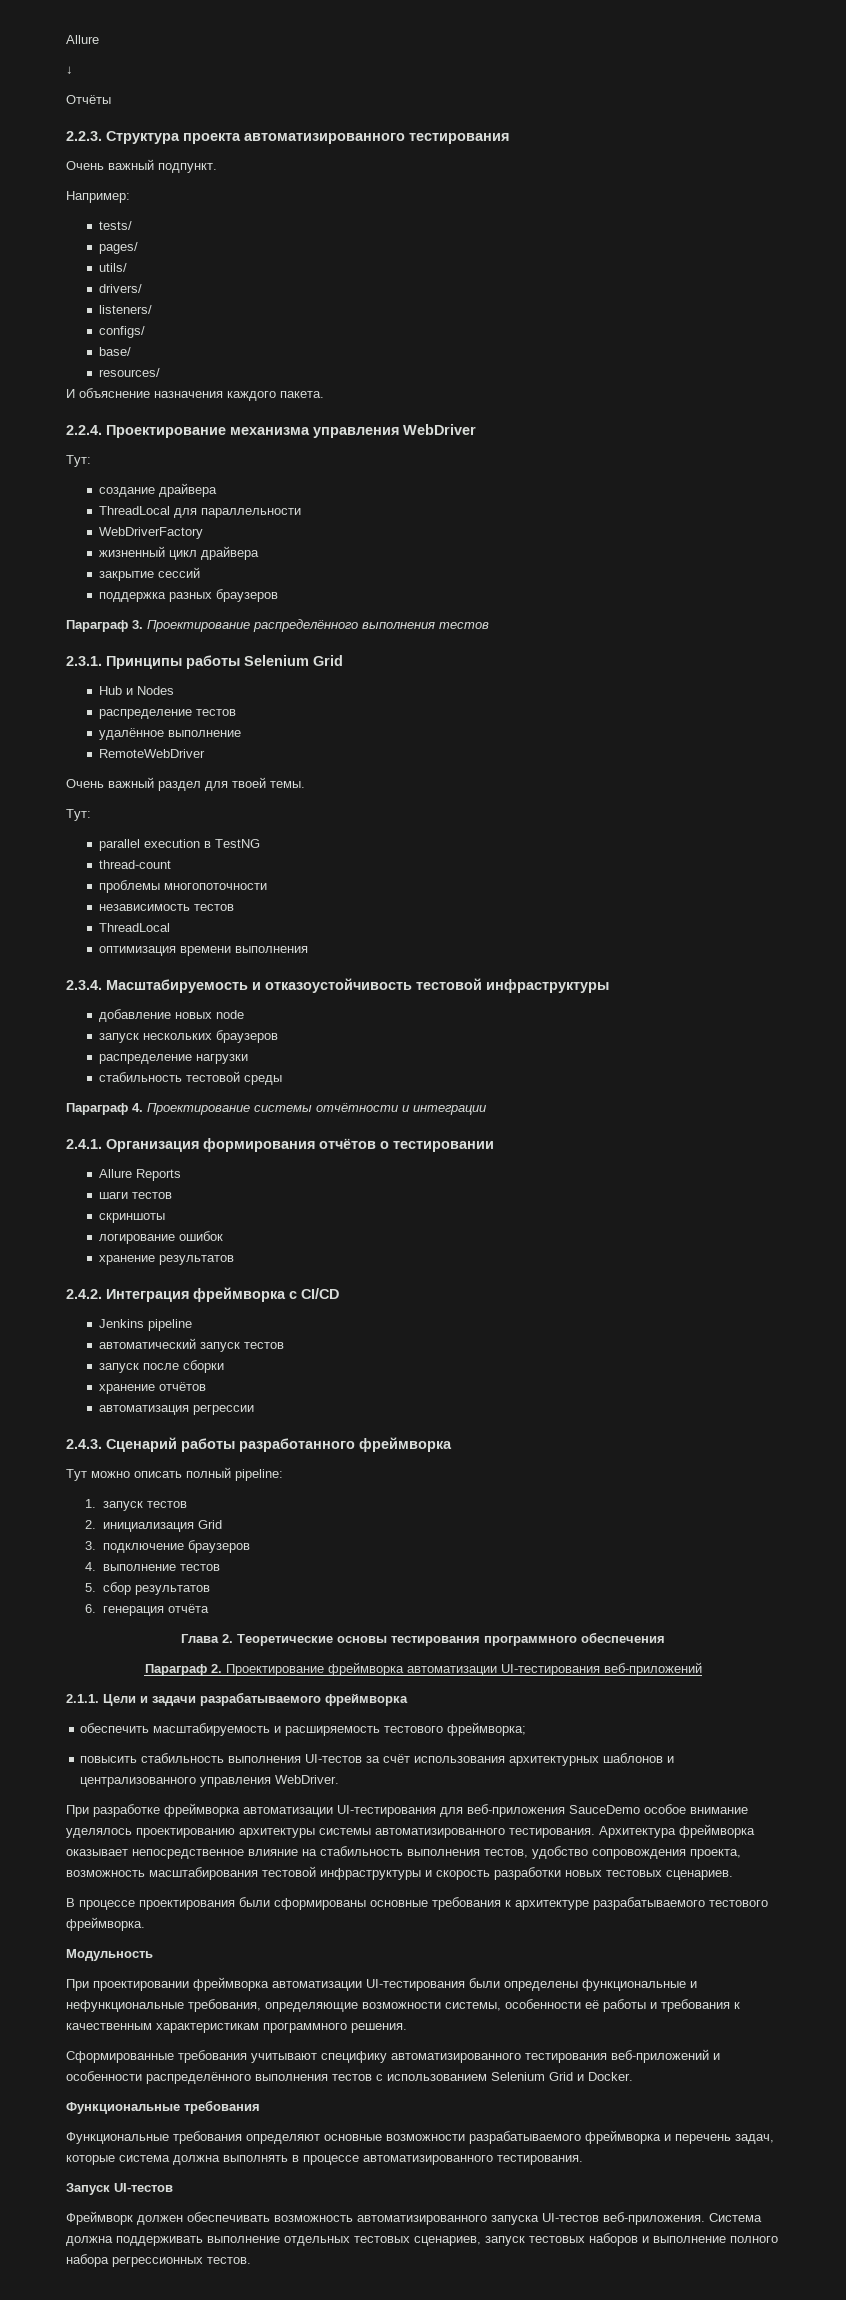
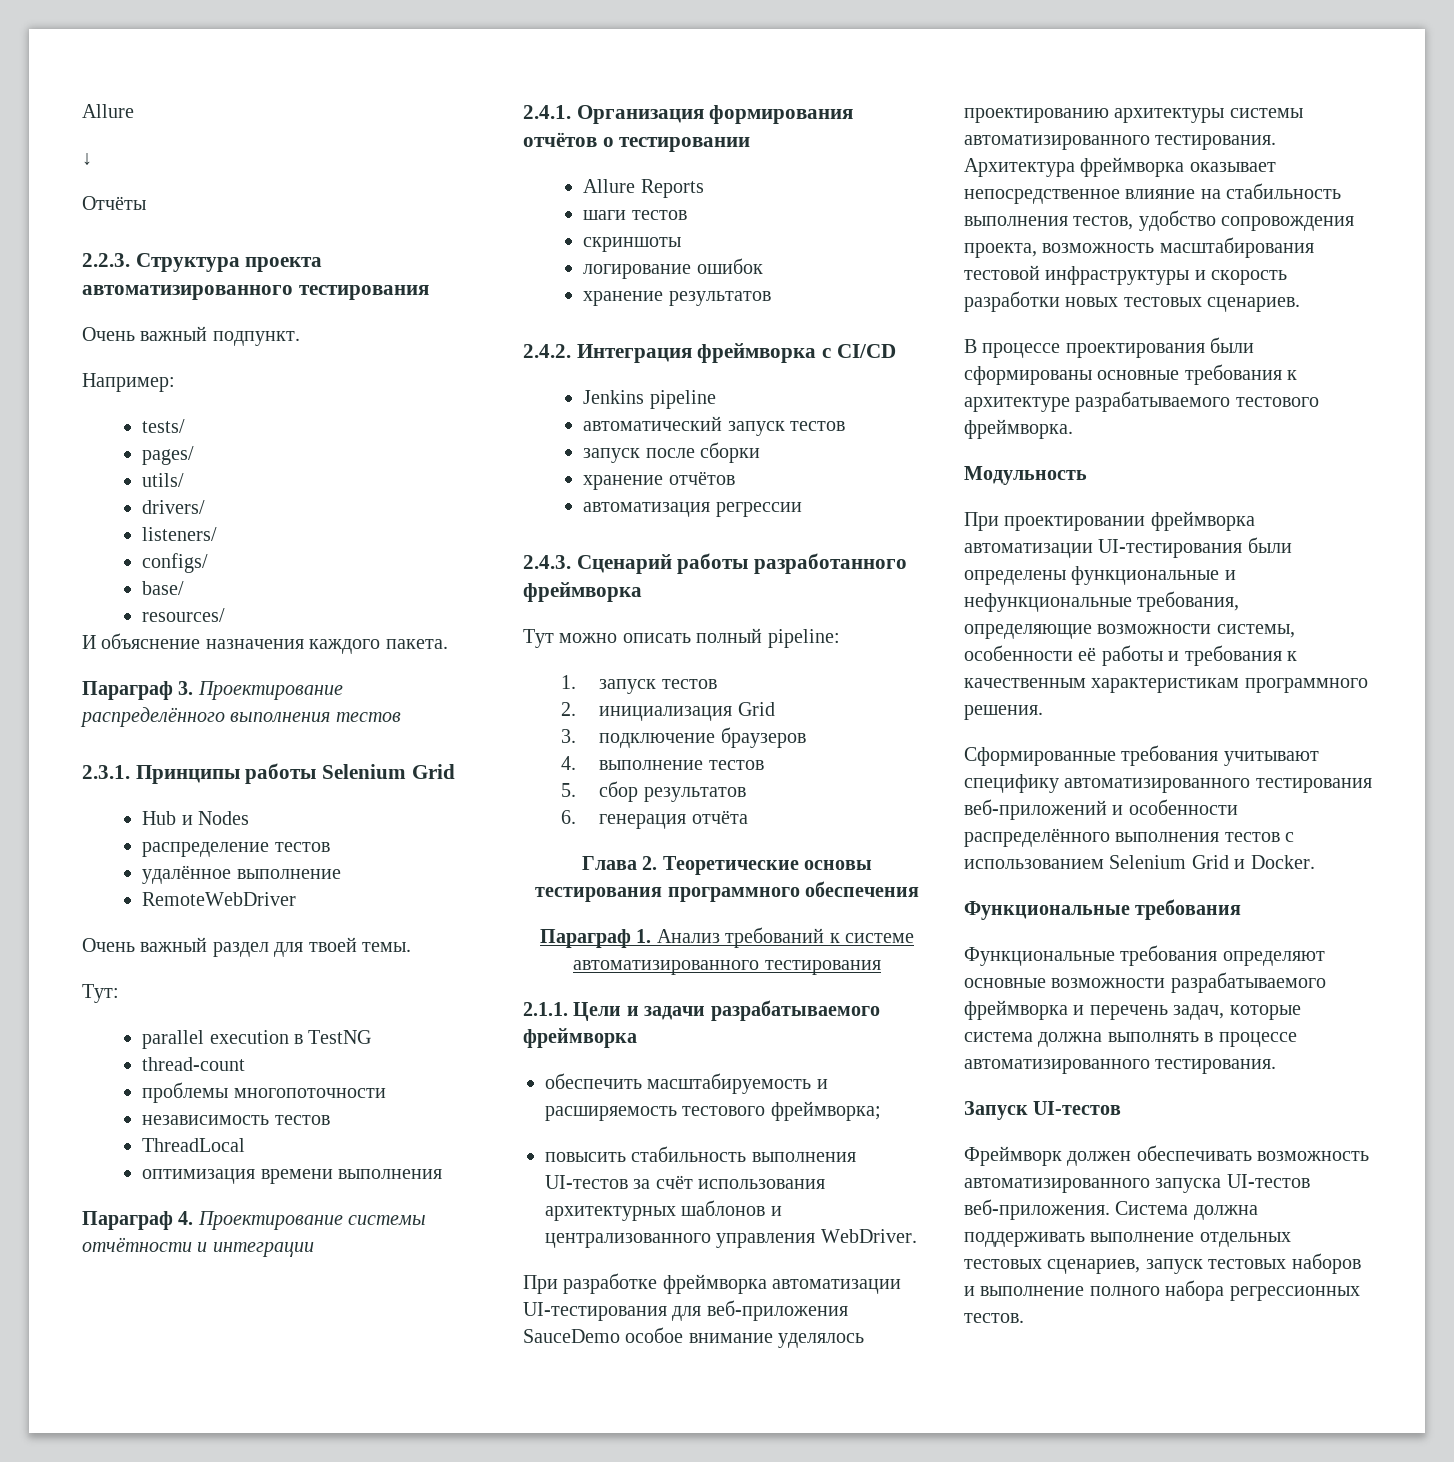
- 2.2.4. Проектирование механизма управления WebDriver
- Тут:
- создание драйвера
- ThreadLocal для параллельности
- WebDriverFactory
- жизненный цикл драйвера
- закрытие сессий
- поддержка разных браузеров
- 2.3.4. Масштабируемость и отказоустойчивость тестовой инфраструктуры
- добавление новых node
- запуск нескольких браузеров
- распределение нагрузки
- стабильность тестовой среды
- Параграф 2. Проектирование фреймворка автоматизации UI-тестирования веб-приложений
+ Параграф 1. Анализ требований к системе автоматизированного тестирования

